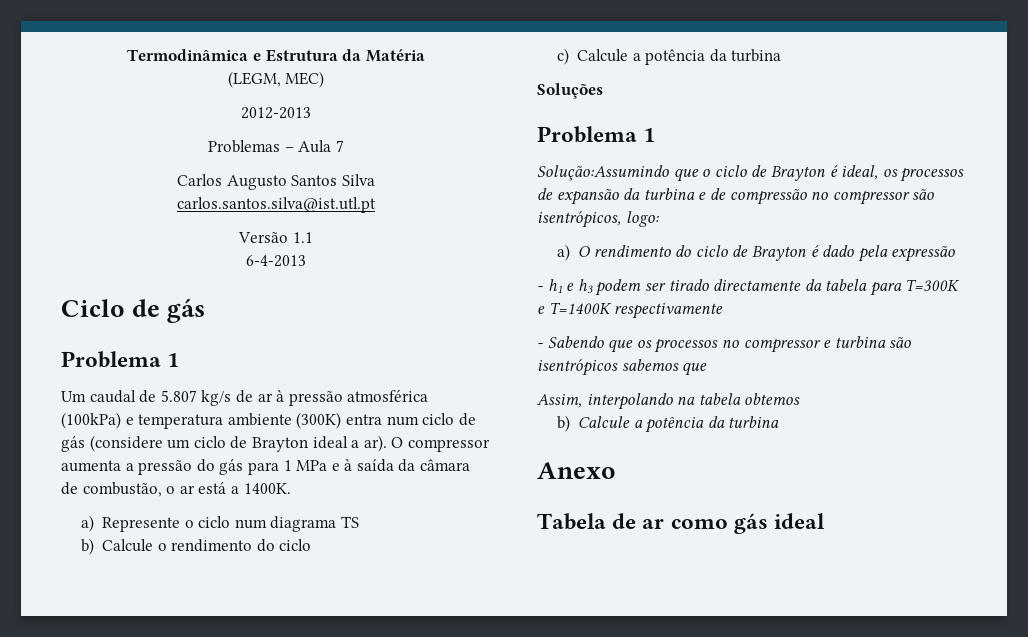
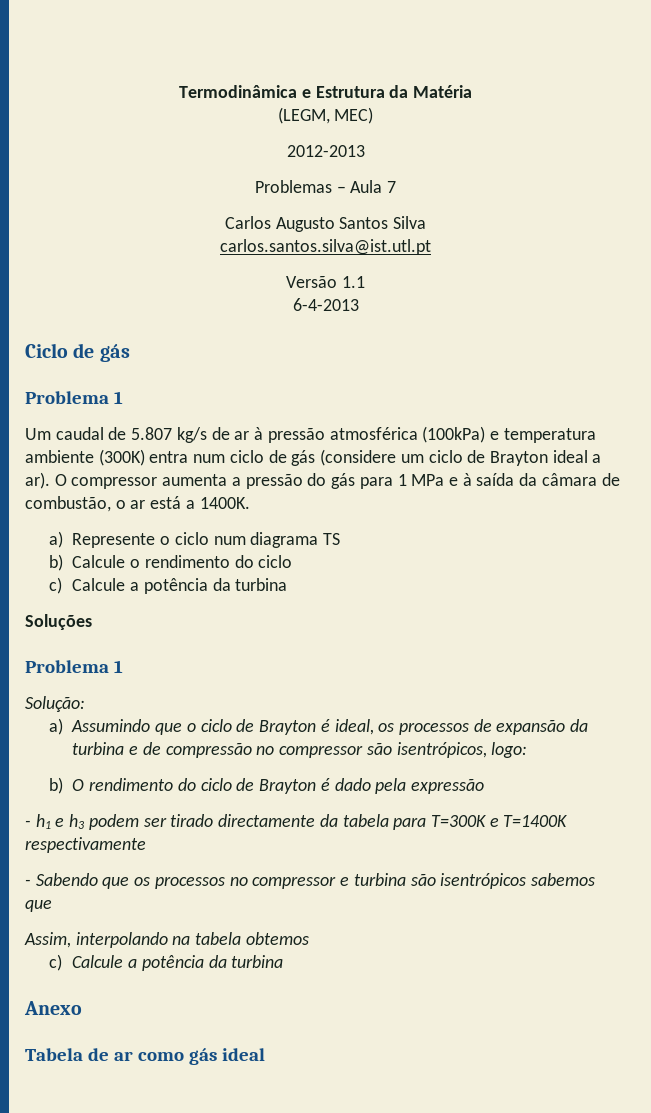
- Solução:Assumindo que o ciclo de Brayton é ideal, os processos de expansão da turbina e de compressão no compressor são isentrópicos, logo:
+ Solução:
+ a) Assumindo que o ciclo de Brayton é ideal, os processos de expansão da turbina e de compressão no compressor são isentrópicos, logo:
- a) O rendimento do ciclo de Brayton é dado pela expressão
+ b) O rendimento do ciclo de Brayton é dado pela expressão
  Assim, interpolando na tabela obtemos
- b) Calcule a potência da turbina
+ c) Calcule a potência da turbina

